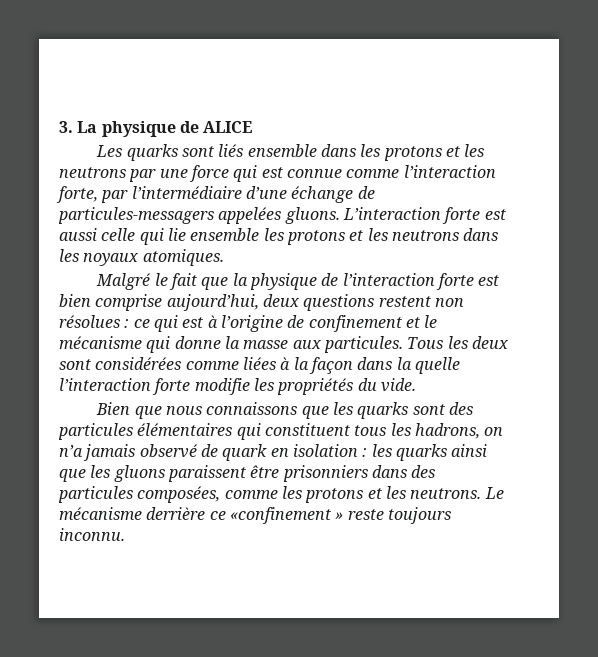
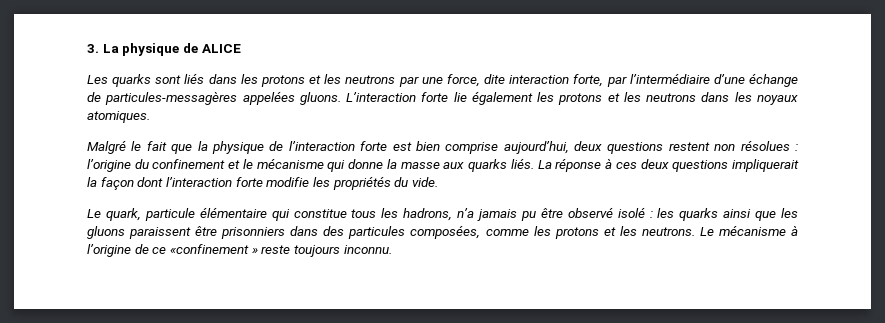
- Les quarks sont liés ensemble dans les protons et les neutrons par une force qui est connue comme l’interaction forte, par l’intermédiaire d’une échange de particules-messagers appelées gluons.
+ Les quarks sont liés dans les protons et les neutrons par une force, dite interaction forte, par l’intermédiaire d’une échange de particules-messagères appelées gluons.
- L’interaction forte est aussi celle qui lie ensemble les protons et les neutrons dans les noyaux atomiques.
+ L’interaction forte lie également les protons et les neutrons dans les noyaux atomiques.
- Malgré le fait que la physique de l’interaction forte est bien comprise aujourd’hui, deux questions restent non résolues : ce qui est à l’origine de confinement et le mécanisme qui donne la masse aux particules. Tous les deux sont considérées comme liées à la façon dans la quelle l’interaction forte modifie les propriétés du vide.
+ Malgré le fait que la physique de l’interaction forte est bien comprise aujourd’hui, deux questions restent non résolues : l’origine du confinement et le mécanisme qui donne la masse aux quarks liés. La réponse à ces deux questions impliquerait la façon dont l’interaction forte modifie les propriétés du vide.
- Bien que nous connaissons que les quarks sont des particules élémentaires qui constituent tous les hadrons, on n’a jamais observé de quark en isolation : les quarks ainsi que les gluons paraissent être prisonniers dans des particules composées, comme les protons et les neutrons.
+ Le quark, particule élémentaire qui constitue tous les hadrons, n’a jamais pu être observé isolé : les quarks ainsi que les gluons paraissent être prisonniers dans des particules composées, comme les protons et les neutrons.
- Le mécanisme derrière ce «confinement » reste toujours inconnu.
+ Le mécanisme à l’origine de ce «confinement » reste toujours inconnu.

